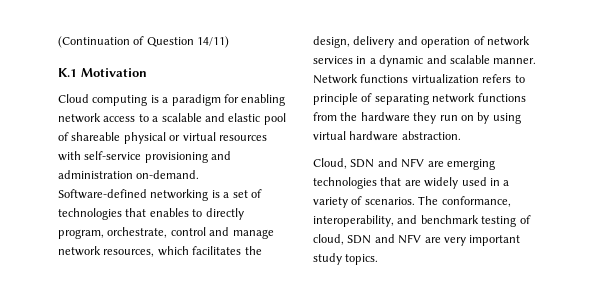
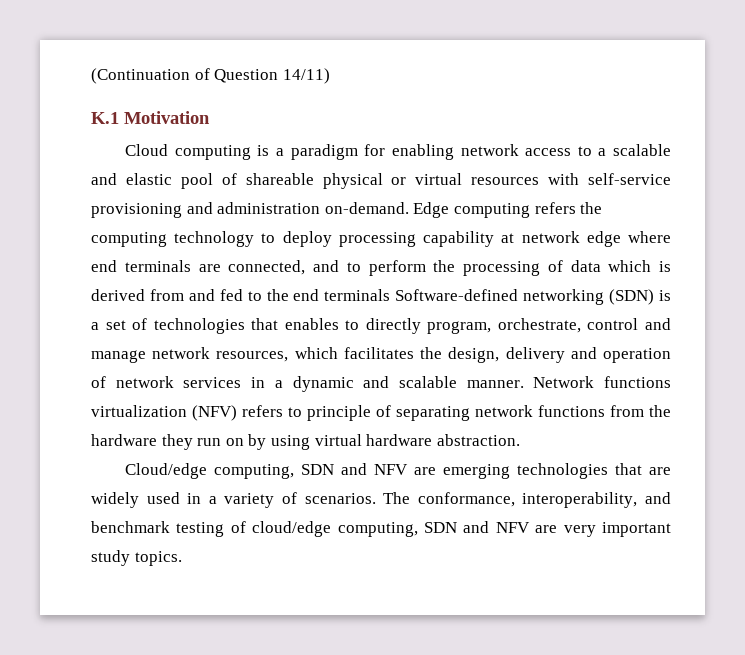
- Software-defined networking is a set of technologies that enables to directly program, orchestrate, control and manage network resources, which facilitates the design, delivery and operation of network services in a dynamic and scalable manner.
+ Edge computing refers the computing technology to deploy processing capability at network edge where end terminals are connected, and to perform the processing of data which is derived from and fed to the end terminals Software-defined networking (SDN) is a set of technologies that enables to directly program, orchestrate, control and manage network resources, which facilitates the design, delivery and operation of network services in a dynamic and scalable manner.
- Network functions virtualization refers to principle of separating network functions from the hardware they run on by using virtual hardware abstraction.
+ Network functions virtualization (NFV) refers to principle of separating network functions from the hardware they run on by using virtual hardware abstraction.
- Cloud, SDN and NFV are emerging technologies that are widely used in a variety of scenarios.
+ Cloud/edge computing, SDN and NFV are emerging technologies that are widely used in a variety of scenarios.
- The conformance, interoperability, and benchmark testing of cloud, SDN and NFV are very important study topics.
+ The conformance, interoperability, and benchmark testing of cloud/edge computing, SDN and NFV are very important study topics.

